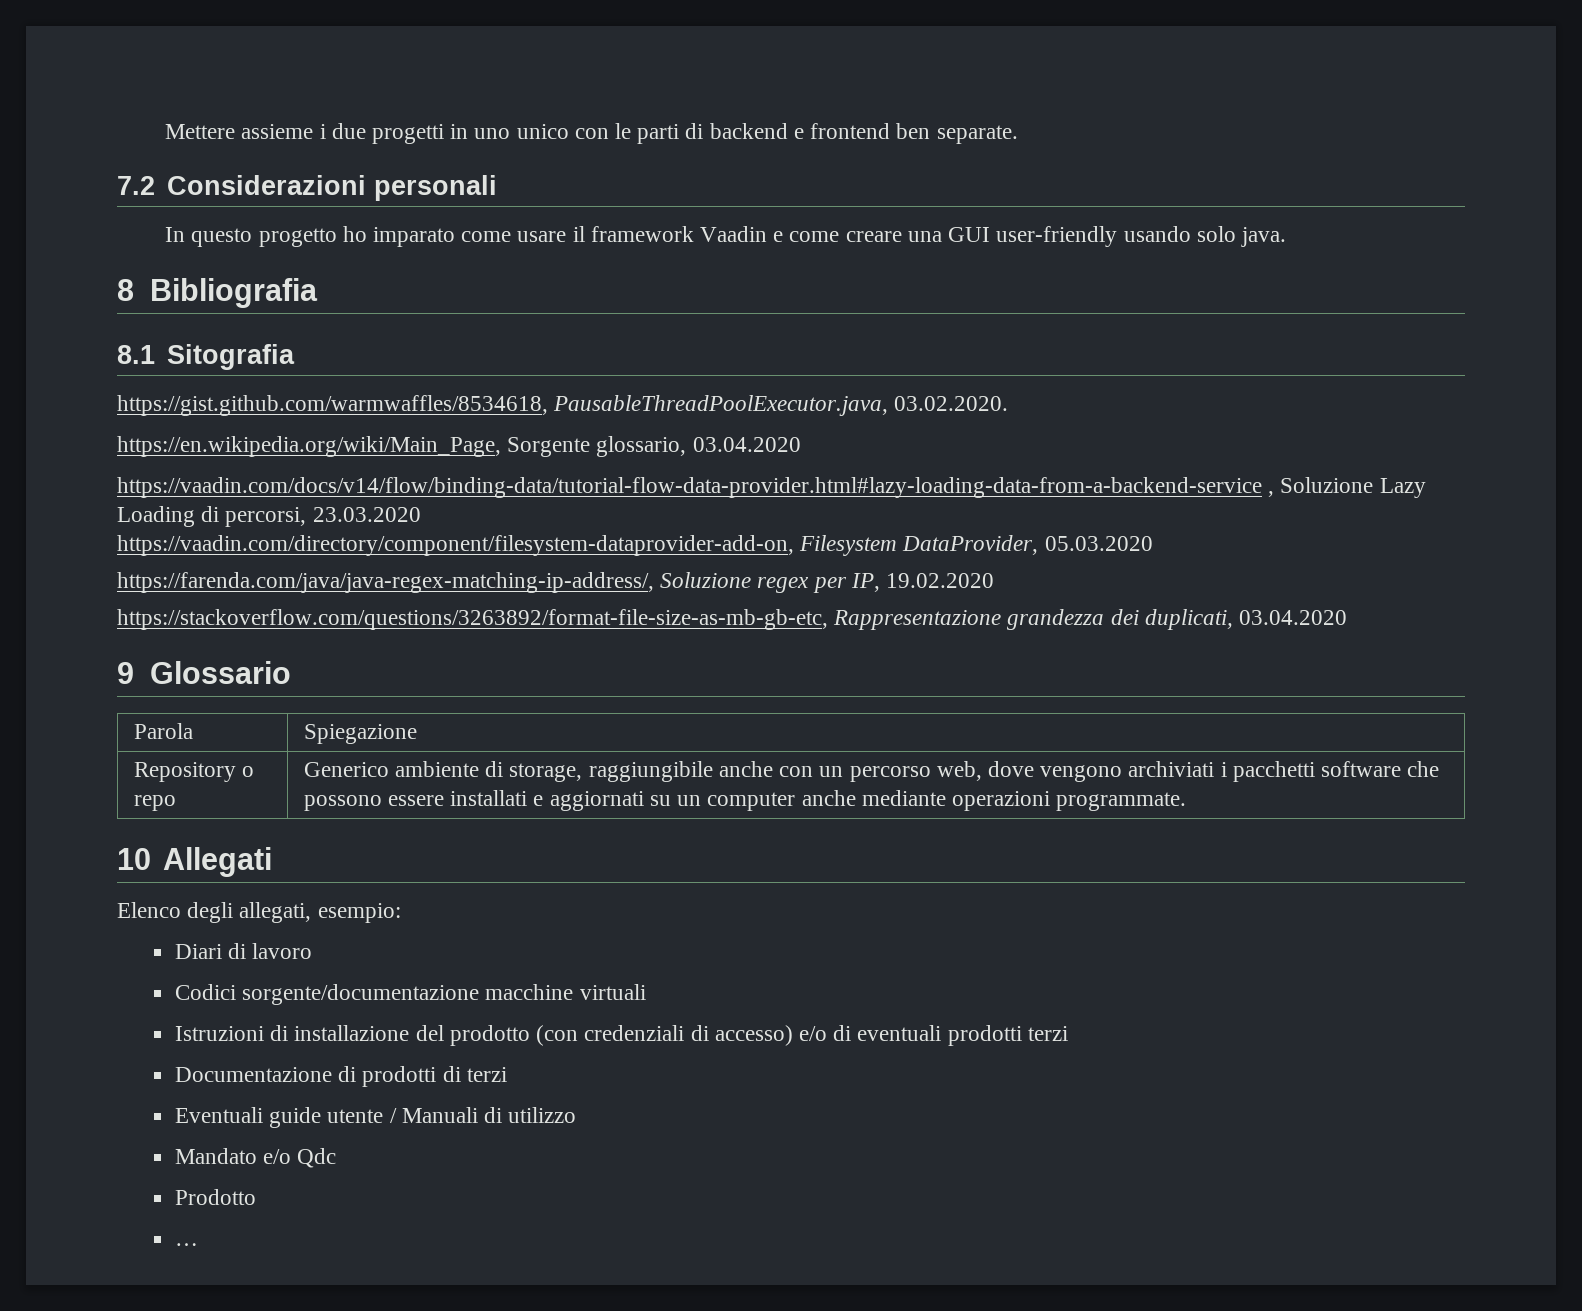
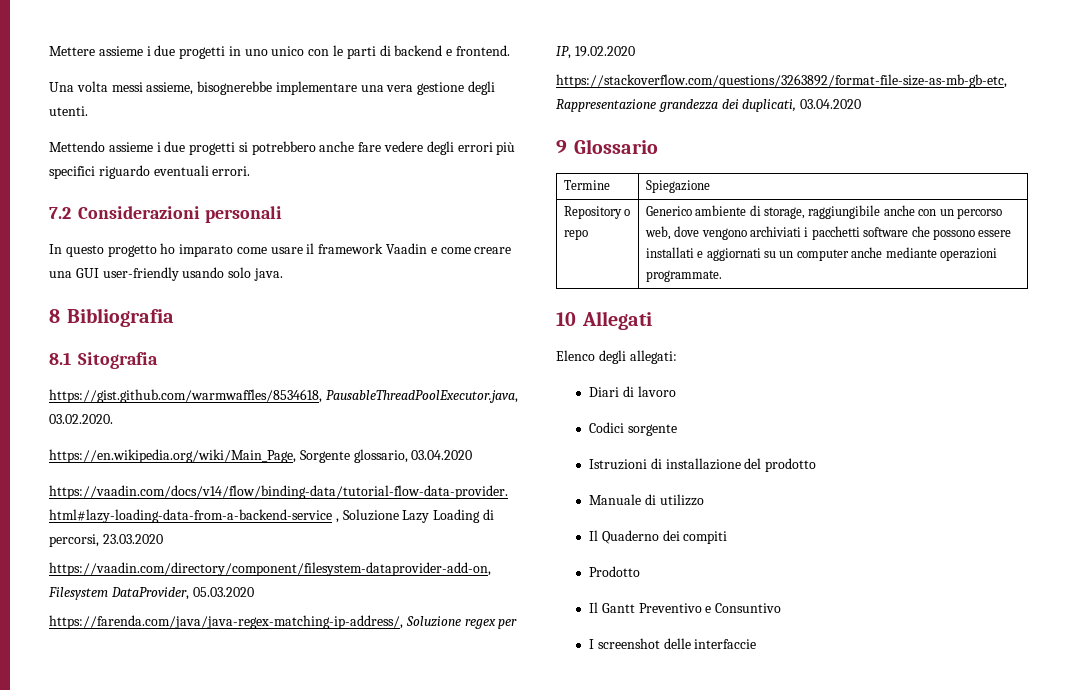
- Mettere assieme i due progetti in uno unico con le parti di backend e frontend ben separate.
+ Mettere assieme i due progetti in uno unico con le parti di backend e frontend.
+ Una volta messi assieme, bisognerebbe implementare una vera gestione degli utenti.
+ Mettendo assieme i due progetti si potrebbero anche fare vedere degli errori più specifici riguardo eventuali errori.
- Parola | Spiegazione
+ Termine | Spiegazione
- Elenco degli allegati, esempio:
+ Elenco degli allegati:
- Codici sorgente/documentazione macchine virtuali
+ Codici sorgente
- Istruzioni di installazione del prodotto (con credenziali di accesso) e/o di eventuali prodotti terzi
- Documentazione di prodotti di terzi
- Eventuali guide utente / Manuali di utilizzo
- Mandato e/o Qdc
+ Istruzioni di installazione del prodotto
+ Manuale di utilizzo
+ Il Quaderno dei compiti
  Prodotto
- …
+ Il Gantt Preventivo e Consuntivo
+ I screenshot delle interfaccie

